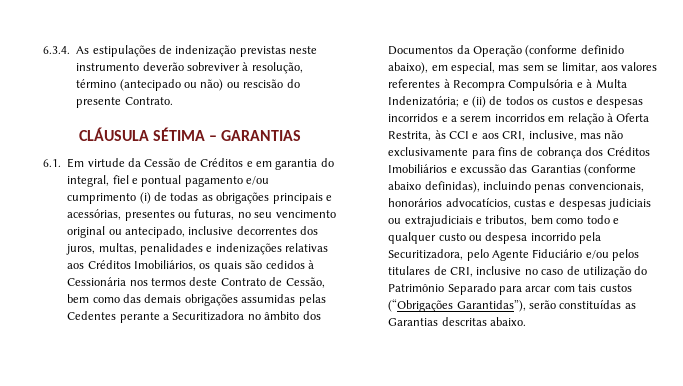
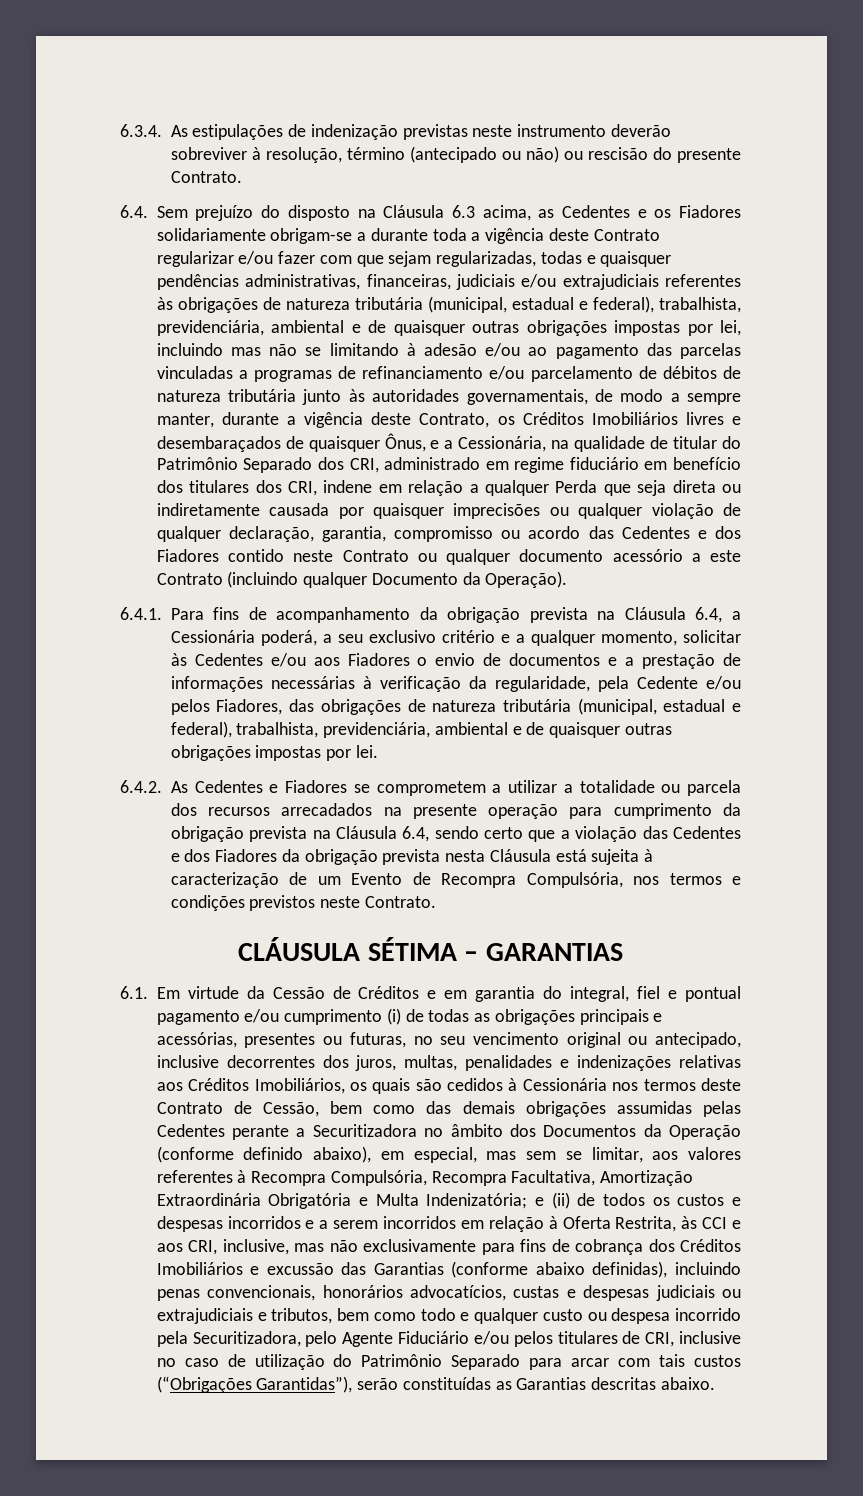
+ 6.4. Sem prejuízo do disposto na Cláusula 6.3 acima, as Cedentes e os Fiadores solidariamente obrigam-se a durante toda a vigência deste Contrato regularizar e/ou fazer com que sejam regularizadas, todas e quaisquer pendências administrativas, financeiras, judiciais e/ou extrajudiciais referentes às obrigações de natureza tributária (municipal, estadual e federal), trabalhista, previdenciária, ambiental e de quaisquer outras obrigações impostas por lei, incluindo mas não se limitando à adesão e/ou ao pagamento das parcelas vinculadas a programas de refinanciamento e/ou parcelamento de débitos de natureza tributária junto às autoridades governamentais, de modo a sempre manter, durante a vigência deste Contrato, os Créditos Imobiliários livres e desembaraçados de quaisquer Ônus, e a Cessionária, na qualidade de titular do Patrimônio Separado dos CRI, administrado em regime fiduciário em benefício dos titulares dos CRI, indene em relação a qualquer Perda que seja direta ou indiretamente causada por quaisquer imprecisões ou qualquer violação de qualquer declaração, garantia, compromisso ou acordo das Cedentes e dos Fiadores contido neste Contrato ou qualquer documento acessório a este Contrato (incluindo qualquer Documento da Operação).
+ 6.4.1. Para fins de acompanhamento da obrigação prevista na Cláusula 6.4, a Cessionária poderá, a seu exclusivo critério e a qualquer momento, solicitar às Cedentes e/ou aos Fiadores o envio de documentos e a prestação de informações necessárias à verificação da regularidade, pela Cedente e/ou pelos Fiadores, das obrigações de natureza tributária (municipal, estadual e federal), trabalhista, previdenciária, ambiental e de quaisquer outras obrigações impostas por lei.
+ 6.4.2. As Cedentes e Fiadores se comprometem a utilizar a totalidade ou parcela dos recursos arrecadados na presente operação para cumprimento da obrigação prevista na Cláusula 6.4, sendo certo que a violação das Cedentes e dos Fiadores da obrigação prevista nesta Cláusula está sujeita à caracterização de um Evento de Recompra Compulsória, nos termos e condições previstos neste Contrato.
- 6.1. Em virtude da Cessão de Créditos e em garantia do integral, fiel e pontual pagamento e/ou cumprimento (i) de todas as obrigações principais e acessórias, presentes ou futuras, no seu vencimento original ou antecipado, inclusive decorrentes dos juros, multas, penalidades e indenizações relativas aos Créditos Imobiliários, os quais são cedidos à Cessionária nos termos deste Contrato de Cessão, bem como das demais obrigações assumidas pelas Cedentes perante a Securitizadora no âmbito dos Documentos da Operação (conforme definido abaixo), em especial, mas sem se limitar, aos valores referentes à Recompra Compulsória e à Multa Indenizatória;
+ 6.1. Em virtude da Cessão de Créditos e em garantia do integral, fiel e pontual pagamento e/ou cumprimento (i) de todas as obrigações principais e acessórias, presentes ou futuras, no seu vencimento original ou antecipado, inclusive decorrentes dos juros, multas, penalidades e indenizações relativas aos Créditos Imobiliários, os quais são cedidos à Cessionária nos termos deste Contrato de Cessão, bem como das demais obrigações assumidas pelas Cedentes perante a Securitizadora no âmbito dos Documentos da Operação (conforme definido abaixo), em especial, mas sem se limitar, aos valores referentes à Recompra Compulsória, Recompra Facultativa, Amortização Extraordinária Obrigatória e Multa Indenizatória;

